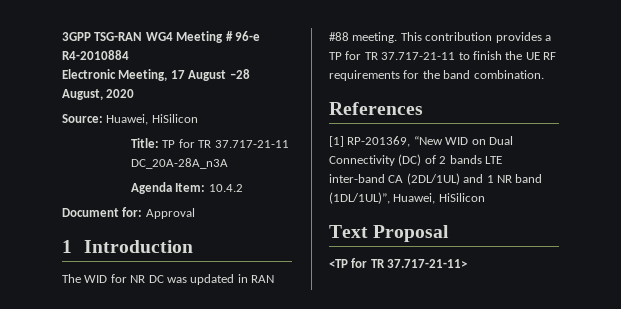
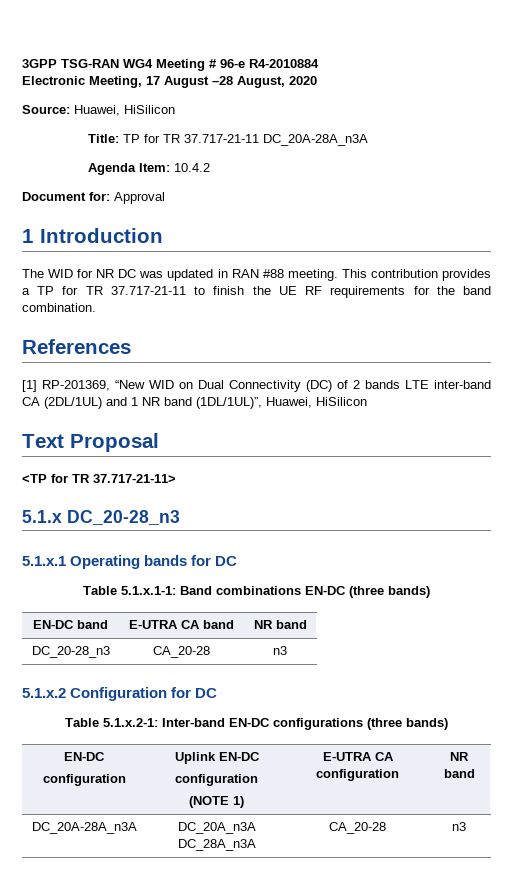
+ 5.1.x DC_20-28_n3
+ 5.1.x.1 Operating bands for DC
+ Table 5.1.x.1-1: Band combinations EN-DC (three bands)
+ EN-DC band | E-UTRA CA band | NR band
+ DC_20-28_n3 | CA_20-28 | n3
+ 5.1.x.2 Configuration for DC
+ Table 5.1.x.2-1: Inter-band EN-DC configurations (three bands)
+ EN-DC
+ configuration | Uplink EN-DC
+ configuration
+ (NOTE 1) | E-UTRA CA configuration | NR band
+ DC_20A-28A_n3A | DC_20A_n3A DC_28A_n3A | CA_20-28 | n3

